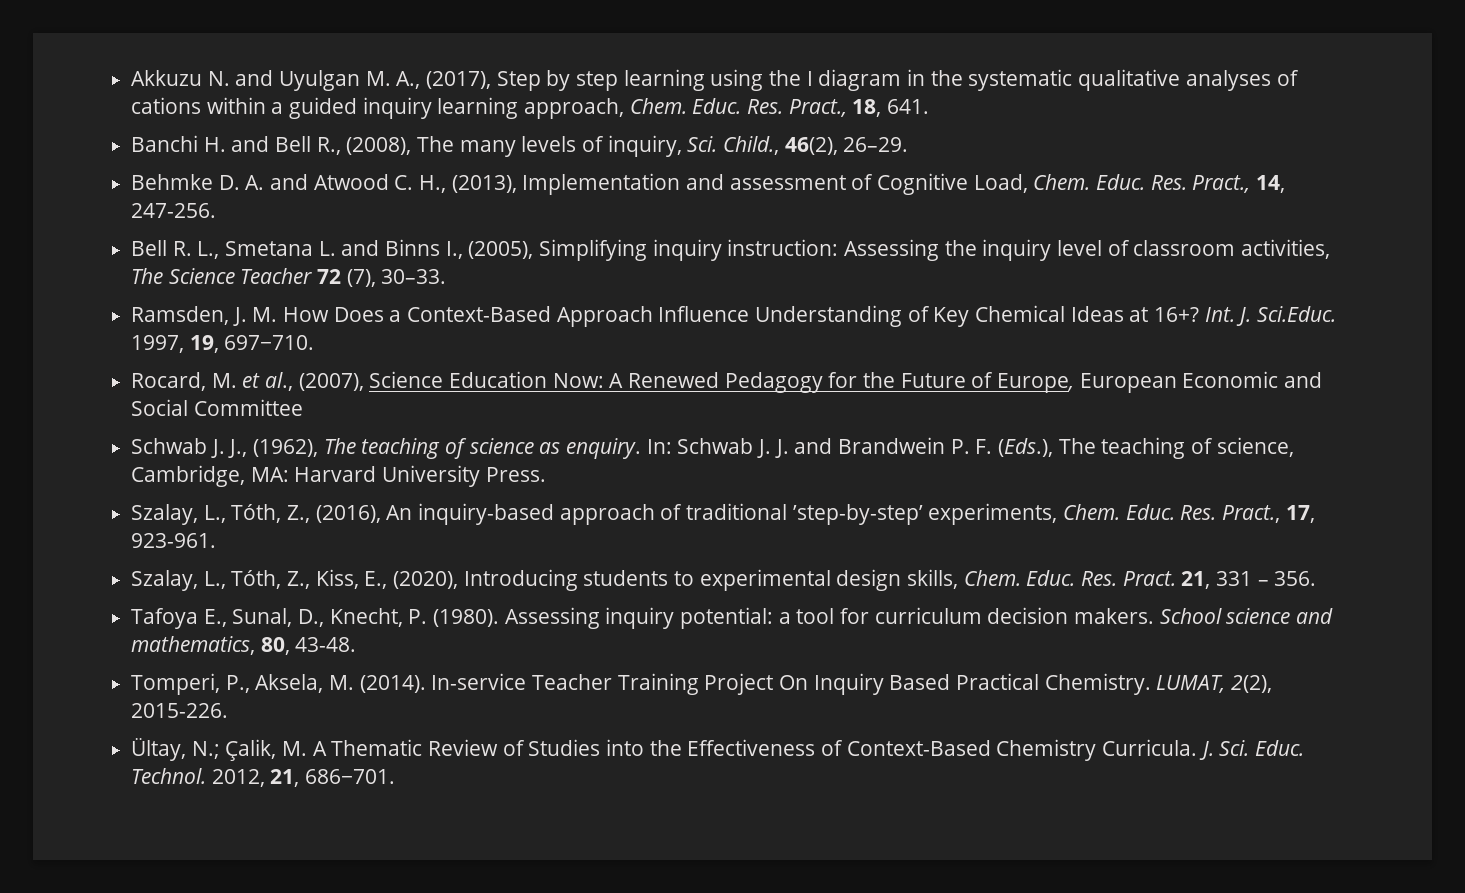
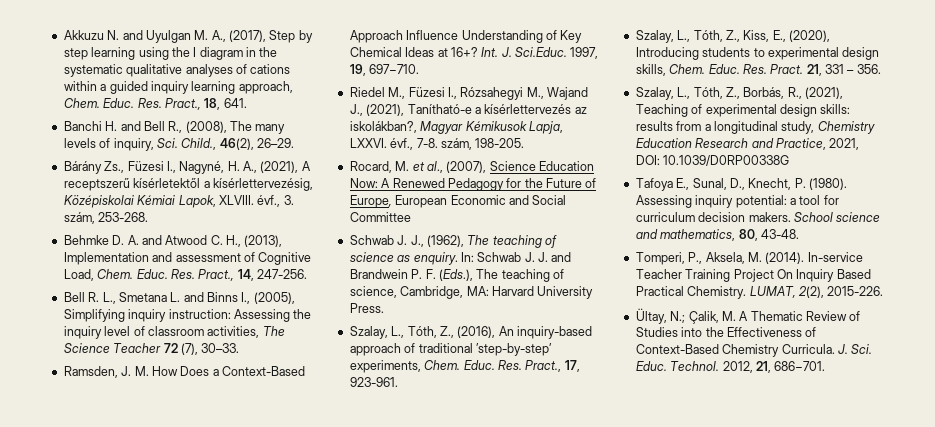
+ Bárány Zs., Füzesi I., Nagyné, H. A., (2021), A receptszerű kísérletektől a kísérlettervezésig, Középiskolai Kémiai Lapok, XLVIII. évf., 3. szám, 253-268.
+ Riedel M., Füzesi I., Rózsahegyi M., Wajand J., (2021), Tanítható-e a kísérlettervezés az iskolákban?, Magyar Kémikusok Lapja, LXXVI. évf., 7-8. szám, 198-205.
+ Szalay, L., Tóth, Z., Borbás, R., (2021), Teaching of experimental design skills: results from a longitudinal study, Chemistry Education Research and Practice, 2021, DOI: 10.1039/D0RP00338G

